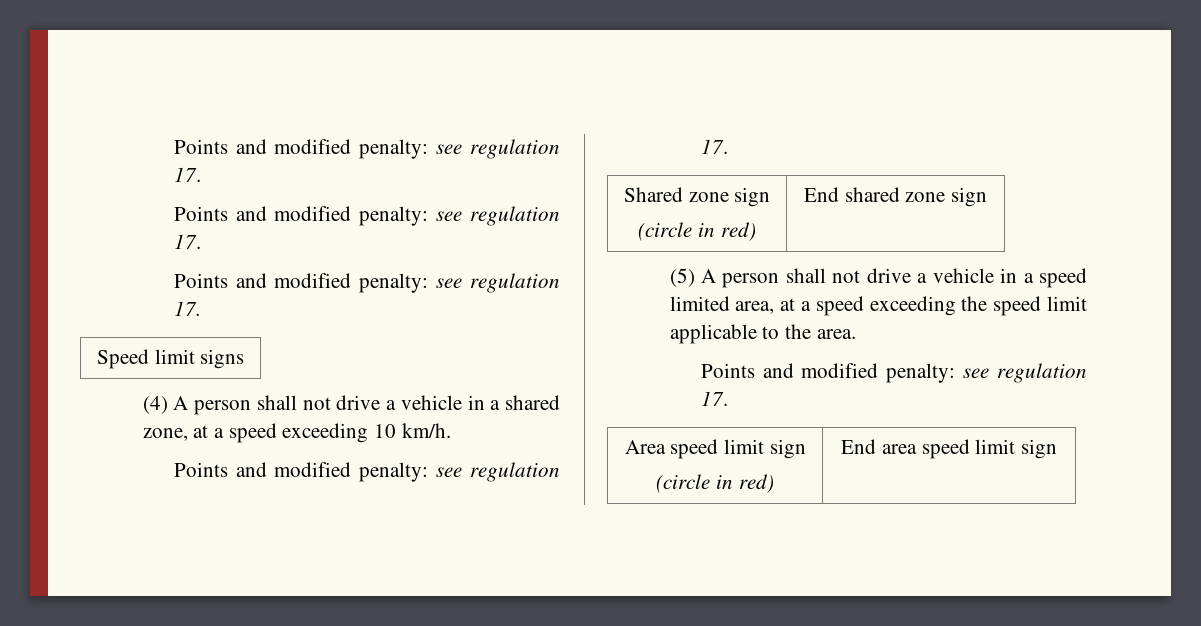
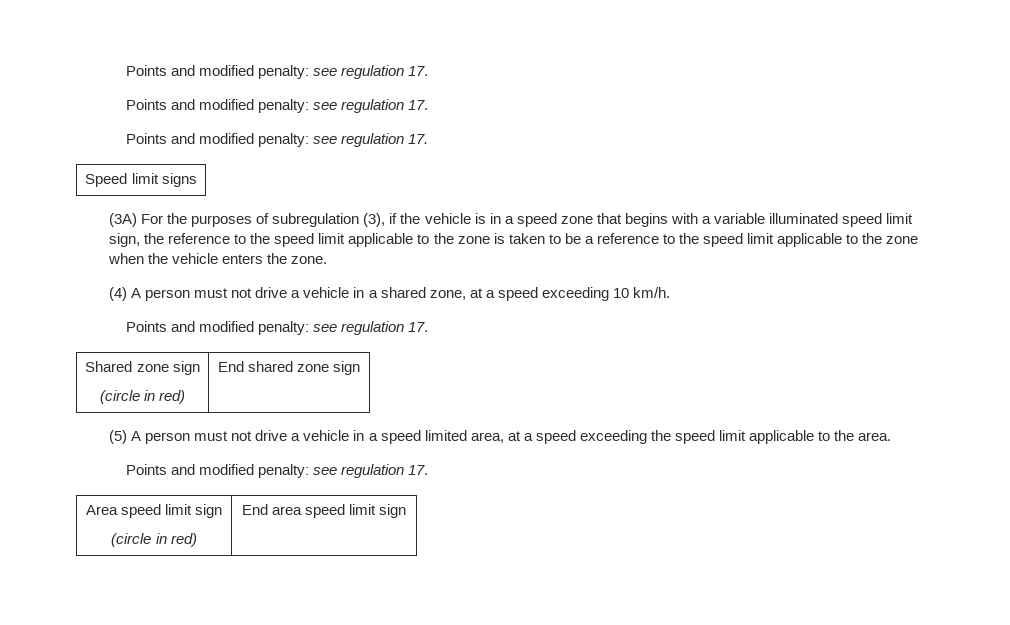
+ (3A) For the purposes of subregulation (3), if the vehicle is in a speed zone that begins with a variable illuminated speed limit sign, the reference to the speed limit applicable to the zone is taken to be a reference to the speed limit applicable to the zone when the vehicle enters the zone.
- (4) A person shall not drive a vehicle in a shared zone, at a speed exceeding 10 km/h.
+ (4) A person must not drive a vehicle in a shared zone, at a speed exceeding 10 km/h.
- (5) A person shall not drive a vehicle in a speed limited area, at a speed exceeding the speed limit applicable to the area.
+ (5) A person must not drive a vehicle in a speed limited area, at a speed exceeding the speed limit applicable to the area.

